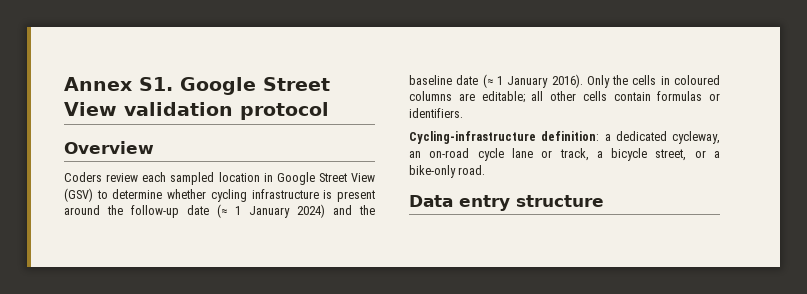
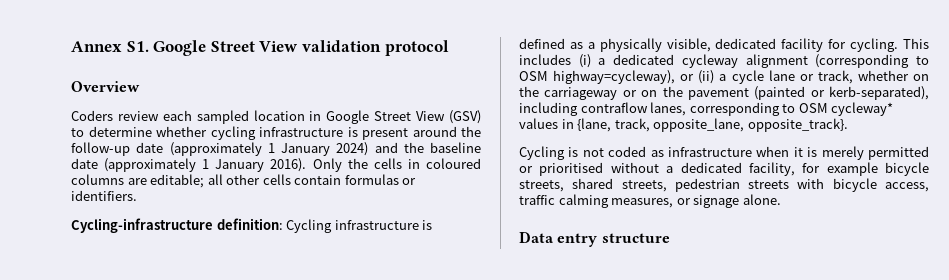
- Coders review each sampled location in Google Street View (GSV) to determine whether cycling infrastructure is present around the follow-up date (≈ 1 January 2024) and the baseline date (≈ 1 January 2016).
+ Coders review each sampled location in Google Street View (GSV) to determine whether cycling infrastructure is present around the follow-up date (approximately 1 January 2024) and the baseline date (approximately 1 January 2016).
- Cycling-infrastructure definition: a dedicated cycleway, an on-road cycle lane or track, a bicycle street, or a bike-only road.
+ Cycling-infrastructure definition: Cycling infrastructure is defined as a physically visible, dedicated facility for cycling. This includes (i) a dedicated cycleway alignment (corresponding to OSM highway=cycleway), or (ii) a cycle lane or track, whether on the carriageway or on the pavement (painted or kerb-separated), including contraflow lanes, corresponding to OSM cycleway* values in {lane, track, opposite_lane, opposite_track}.
+ Cycling is not coded as infrastructure when it is merely permitted or prioritised without a dedicated facility, for example bicycle streets, shared streets, pedestrian streets with bicycle access, traffic calming measures, or signage alone.

